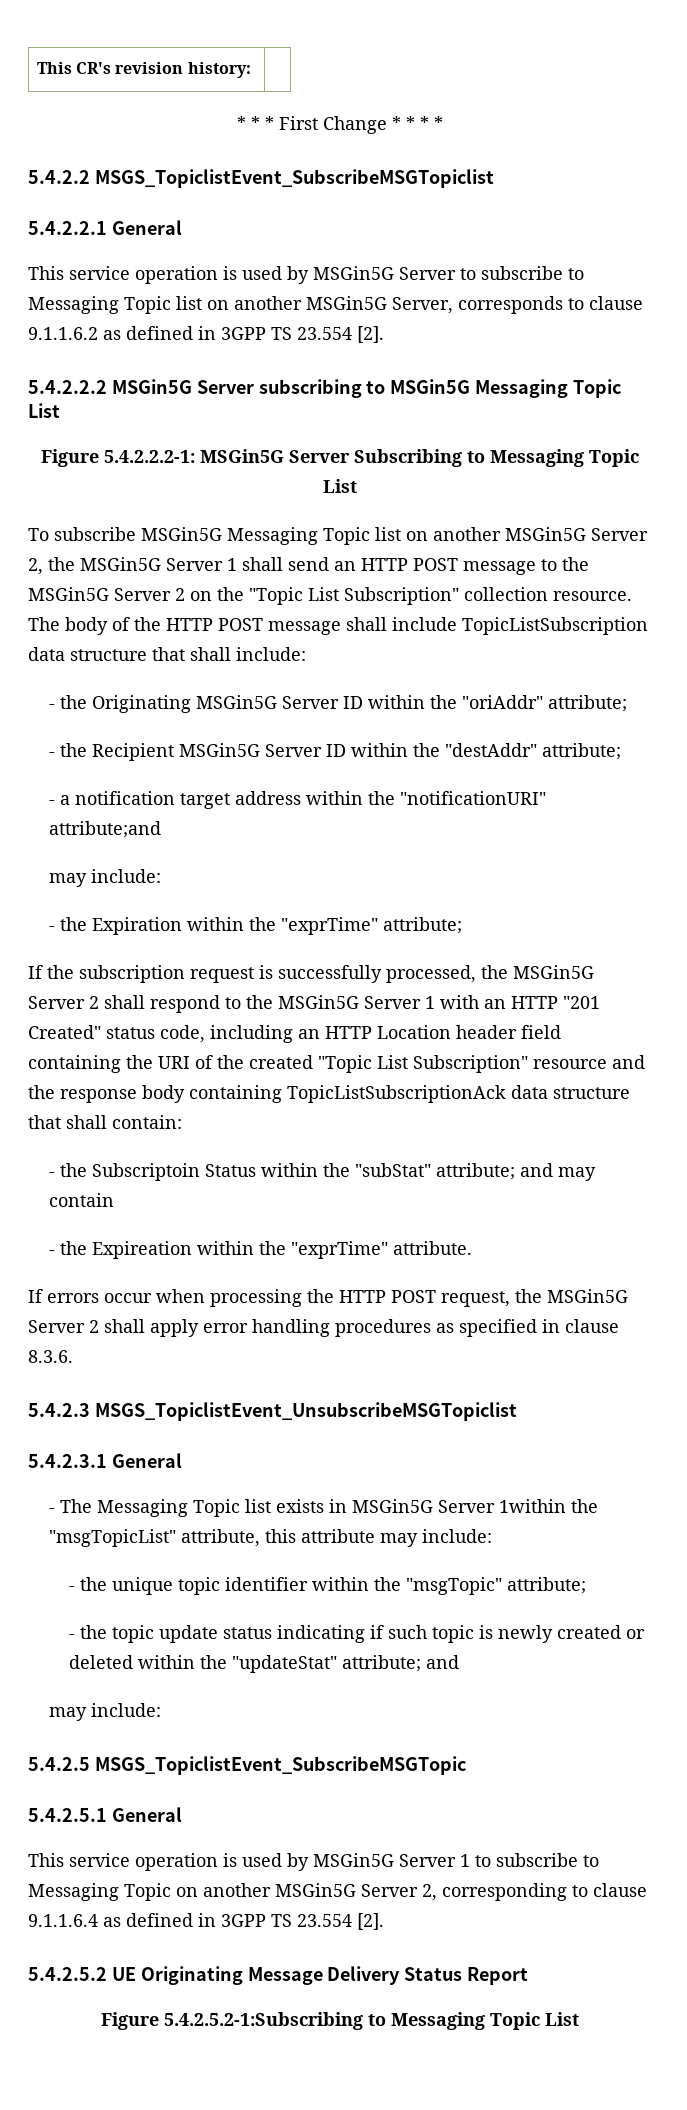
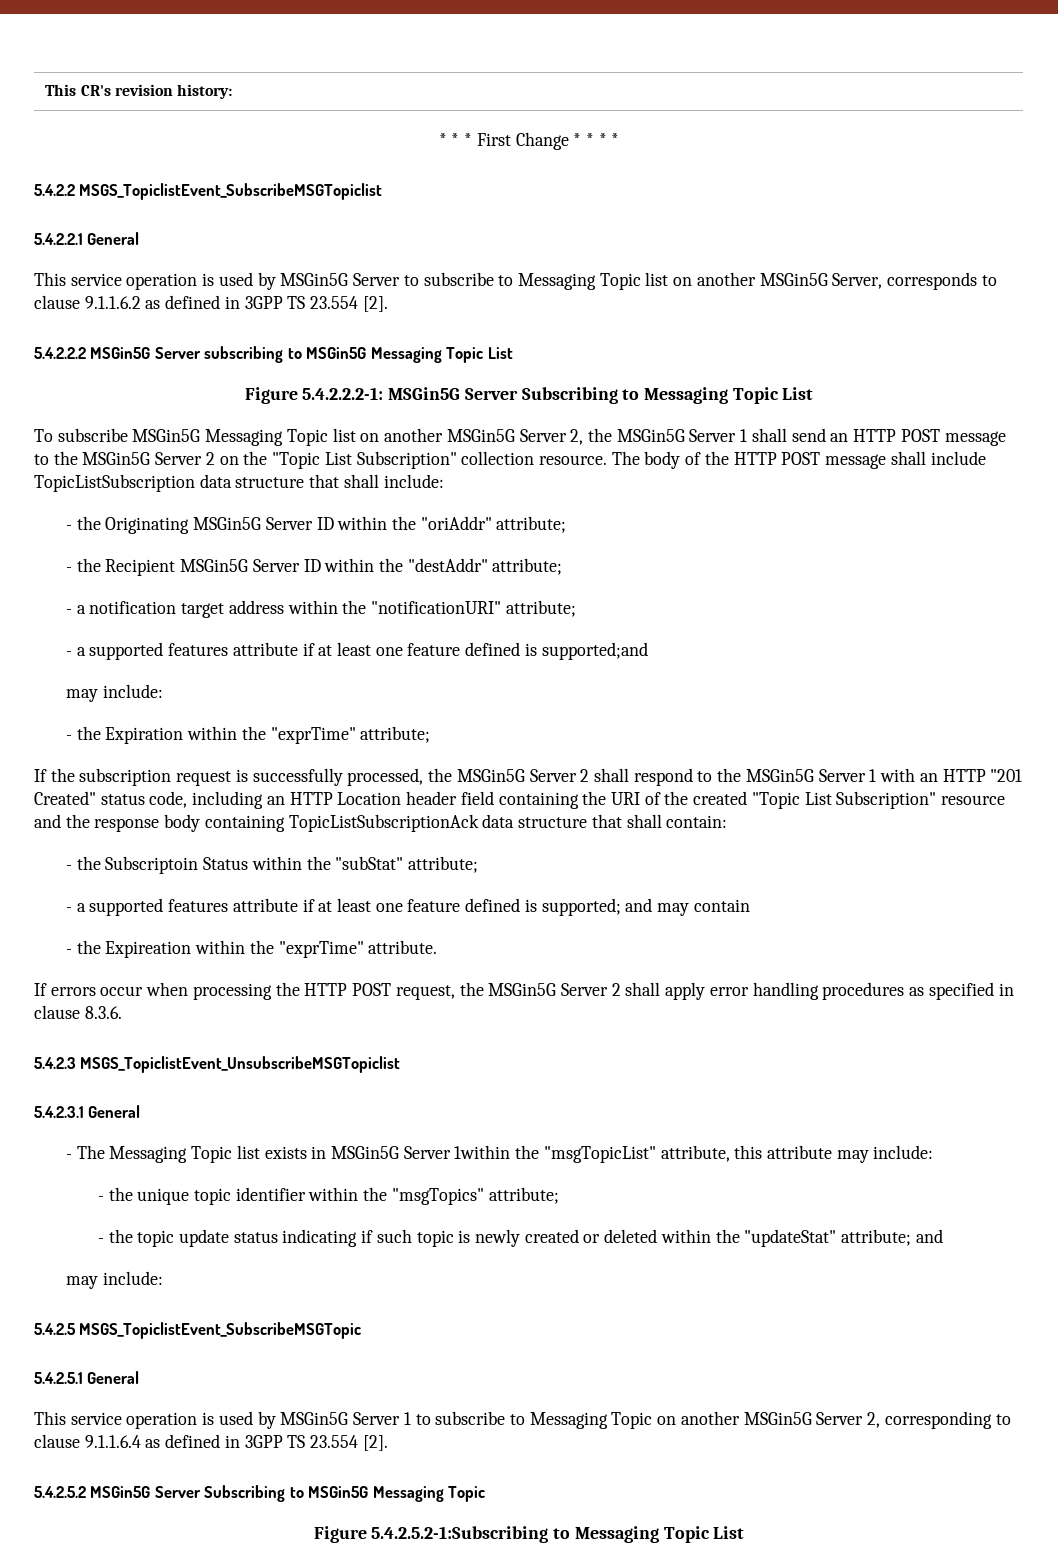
- - a notification target address within the "notificationURI" attribute;and
+ - a notification target address within the "notificationURI" attribute;
+ - a supported features attribute if at least one feature defined is supported;and
- - the Subscriptoin Status within the "subStat" attribute; and may contain
+ - the Subscriptoin Status within the "subStat" attribute;
+ - a supported features attribute if at least one feature defined is supported; and may contain
- - the unique topic identifier within the "msgTopic" attribute;
+ - the unique topic identifier within the "msgTopics" attribute;
- 5.4.2.5.2 UE Originating Message Delivery Status Report
+ 5.4.2.5.2 MSGin5G Server Subscribing to MSGin5G Messaging Topic

